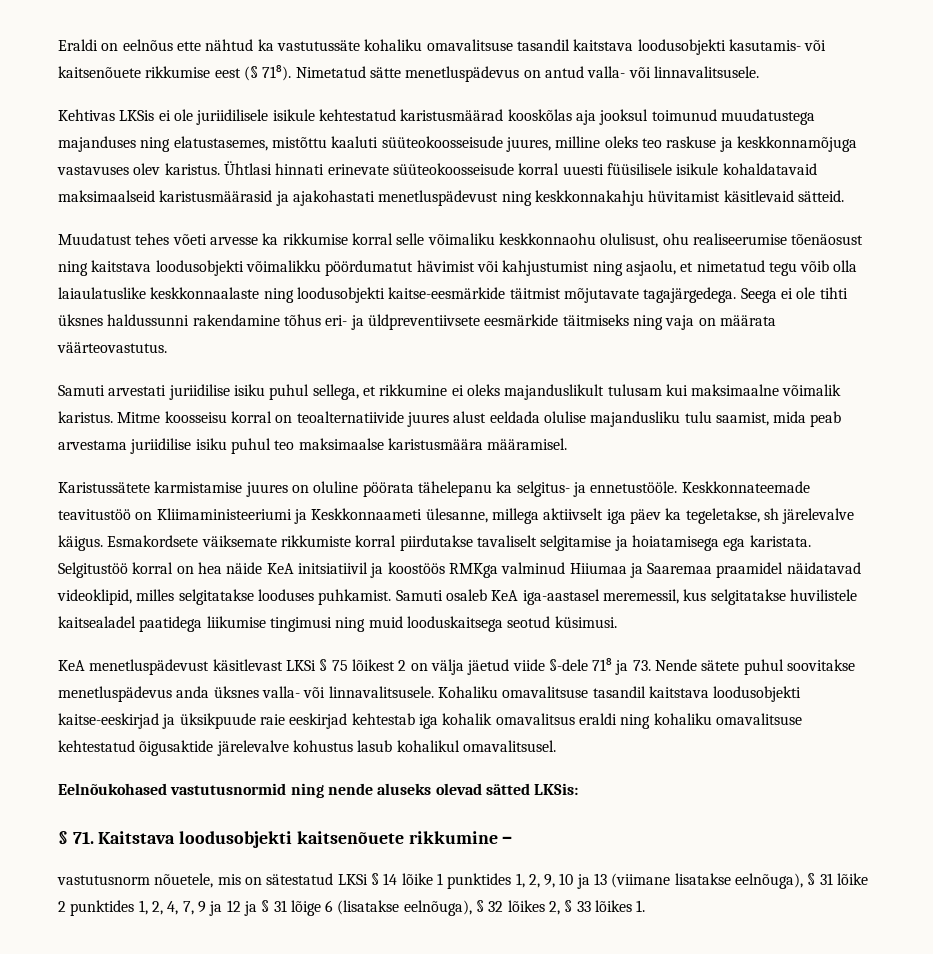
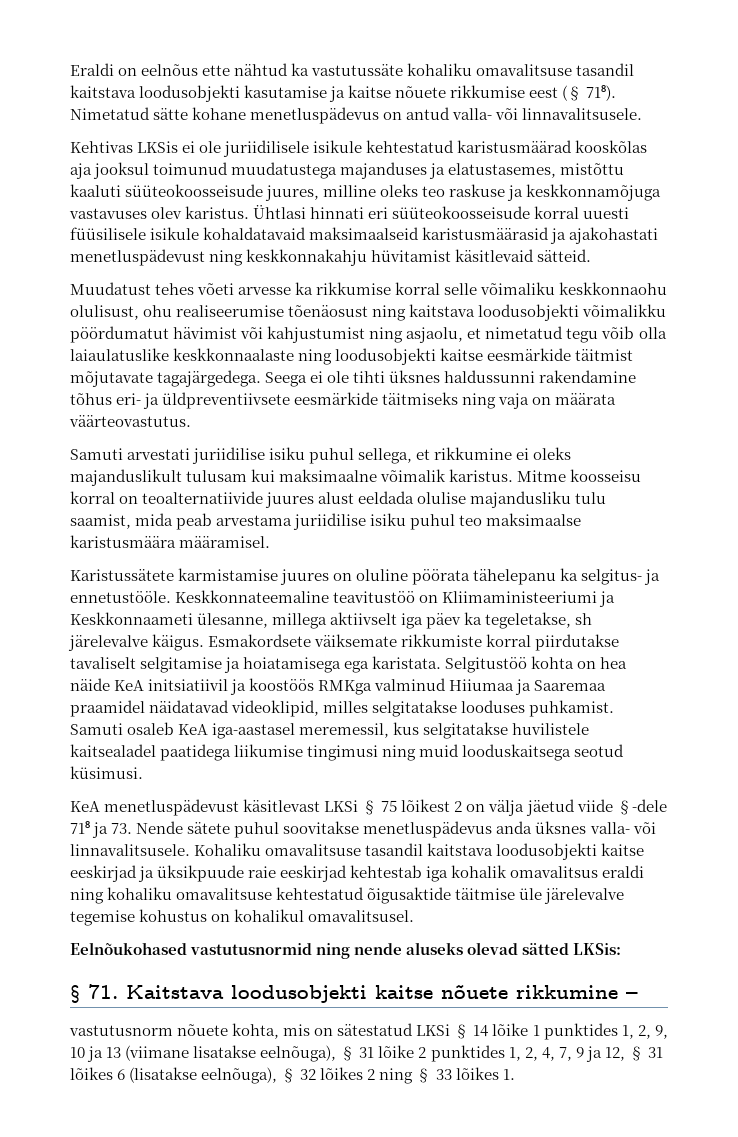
- Eraldi on eelnõus ette nähtud ka vastutussäte kohaliku omavalitsuse tasandil kaitstava loodusobjekti kasutamis- või kaitsenõuete rikkumise eest (§ 71⁸).
+ Eraldi on eelnõus ette nähtud ka vastutussäte kohaliku omavalitsuse tasandil kaitstava loodusobjekti kasutamise ja kaitse nõuete rikkumise eest (§ 71⁸).
- Nimetatud sätte menetluspädevus on antud valla- või linnavalitsusele.
+ Nimetatud sätte kohane menetluspädevus on antud valla- või linnavalitsusele.
- Kehtivas LKSis ei ole juriidilisele isikule kehtestatud karistusmäärad kooskõlas aja jooksul toimunud muudatustega majanduses ning elatustasemes, mistõttu kaaluti süüteokoosseisude juures, milline oleks teo raskuse ja keskkonnamõjuga vastavuses olev karistus.
+ Kehtivas LKSis ei ole juriidilisele isikule kehtestatud karistusmäärad kooskõlas aja jooksul toimunud muudatustega majanduses ja elatustasemes, mistõttu kaaluti süüteokoosseisude juures, milline oleks teo raskuse ja keskkonnamõjuga vastavuses olev karistus.
- Ühtlasi hinnati erinevate süüteokoosseisude korral uuesti füüsilisele isikule kohaldatavaid maksimaalseid karistusmäärasid ja ajakohastati menetluspädevust ning keskkonnakahju hüvitamist käsitlevaid sätteid.
+ Ühtlasi hinnati eri süüteokoosseisude korral uuesti füüsilisele isikule kohaldatavaid maksimaalseid karistusmäärasid ja ajakohastati menetluspädevust ning keskkonnakahju hüvitamist käsitlevaid sätteid.
- Muudatust tehes võeti arvesse ka rikkumise korral selle võimaliku keskkonnaohu olulisust, ohu realiseerumise tõenäosust ning kaitstava loodusobjekti võimalikku pöördumatut hävimist või kahjustumist ning asjaolu, et nimetatud tegu võib olla laiaulatuslike keskkonnaalaste ning loodusobjekti kaitse-eesmärkide täitmist mõjutavate tagajärgedega.
+ Muudatust tehes võeti arvesse ka rikkumise korral selle võimaliku keskkonnaohu olulisust, ohu realiseerumise tõenäosust ning kaitstava loodusobjekti võimalikku pöördumatut hävimist või kahjustumist ning asjaolu, et nimetatud tegu võib olla laiaulatuslike keskkonnaalaste ning loodusobjekti kaitse eesmärkide täitmist mõjutavate tagajärgedega.
- Keskkonnateemade teavitustöö on Kliimaministeeriumi ja Keskkonnaameti ülesanne, millega aktiivselt iga päev ka tegeletakse, sh järelevalve käigus.
+ Keskkonnateemaline teavitustöö on Kliimaministeeriumi ja Keskkonnaameti ülesanne, millega aktiivselt iga päev ka tegeletakse, sh järelevalve käigus.
- Selgitustöö korral on hea näide KeA initsiatiivil ja koostöös RMKga valminud Hiiumaa ja Saaremaa praamidel näidatavad videoklipid, milles selgitatakse looduses puhkamist.
+ Selgitustöö kohta on hea näide KeA initsiatiivil ja koostöös RMKga valminud Hiiumaa ja Saaremaa praamidel näidatavad videoklipid, milles selgitatakse looduses puhkamist.
- Kohaliku omavalitsuse tasandil kaitstava loodusobjekti kaitse-eeskirjad ja üksikpuude raie eeskirjad kehtestab iga kohalik omavalitsus eraldi ning kohaliku omavalitsuse kehtestatud õigusaktide järelevalve kohustus lasub kohalikul omavalitsusel.
+ Kohaliku omavalitsuse tasandil kaitstava loodusobjekti kaitse eeskirjad ja üksikpuude raie eeskirjad kehtestab iga kohalik omavalitsus eraldi ning kohaliku omavalitsuse kehtestatud õigusaktide täitmise üle järelevalve tegemise kohustus on kohalikul omavalitsusel.
- § 71. Kaitstava loodusobjekti kaitsenõuete rikkumine ‒
+ § 71. Kaitstava loodusobjekti kaitse nõuete rikkumine ‒
- vastutusnorm nõuetele, mis on sätestatud LKSi § 14 lõike 1 punktides 1, 2, 9, 10 ja 13 (viimane lisatakse eelnõuga), § 31 lõike 2 punktides 1, 2, 4, 7, 9 ja 12 ja § 31 lõige 6 (lisatakse eelnõuga), § 32 lõikes 2, § 33 lõikes 1.
+ vastutusnorm nõuete kohta, mis on sätestatud LKSi § 14 lõike 1 punktides 1, 2, 9, 10 ja 13 (viimane lisatakse eelnõuga), § 31 lõike 2 punktides 1, 2, 4, 7, 9 ja 12, § 31 lõikes 6 (lisatakse eelnõuga), § 32 lõikes 2 ning § 33 lõikes 1.

